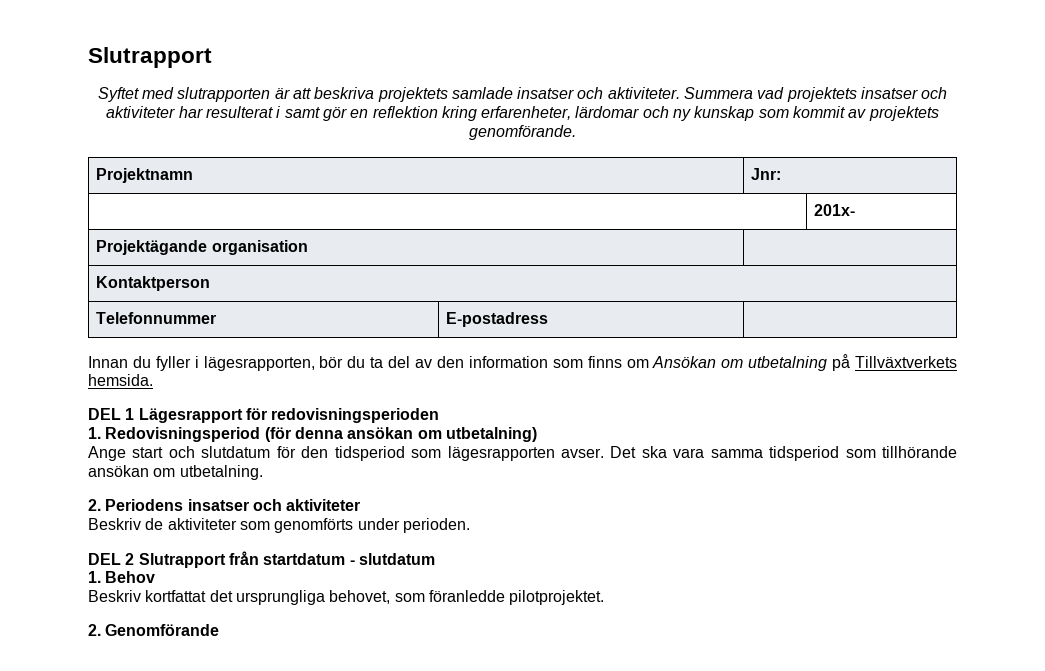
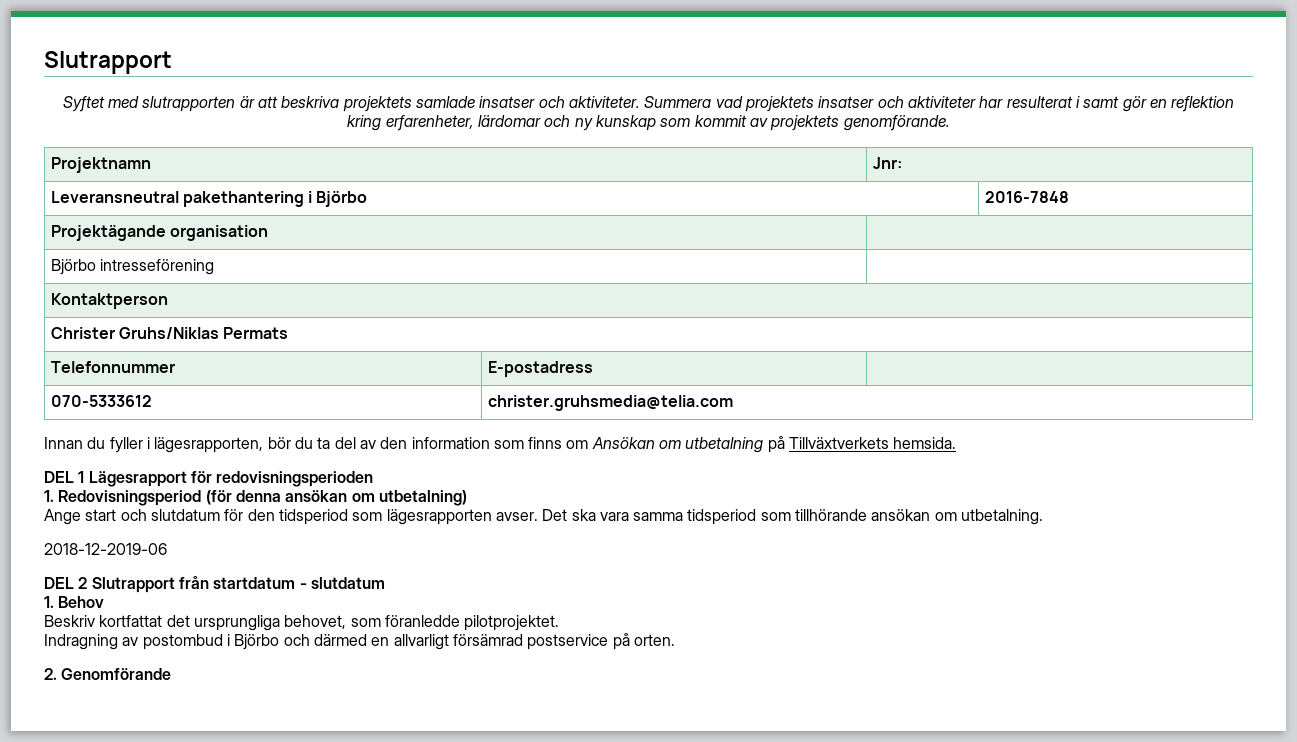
- | 201x-
+ Leveransneutral pakethantering i Björbo | 2016-7848
+ Björbo intresseförening |
+ Christer Gruhs/Niklas Permats
+ 070-5333612 | christer.gruhsmedia@telia.com
- 2. Periodens insatser och aktiviteter
- Beskriv de aktiviteter som genomförts under perioden.
+ 2018-12-2019-06
+ Indragning av postombud i Björbo och därmed en allvarligt försämrad postservice på orten.

